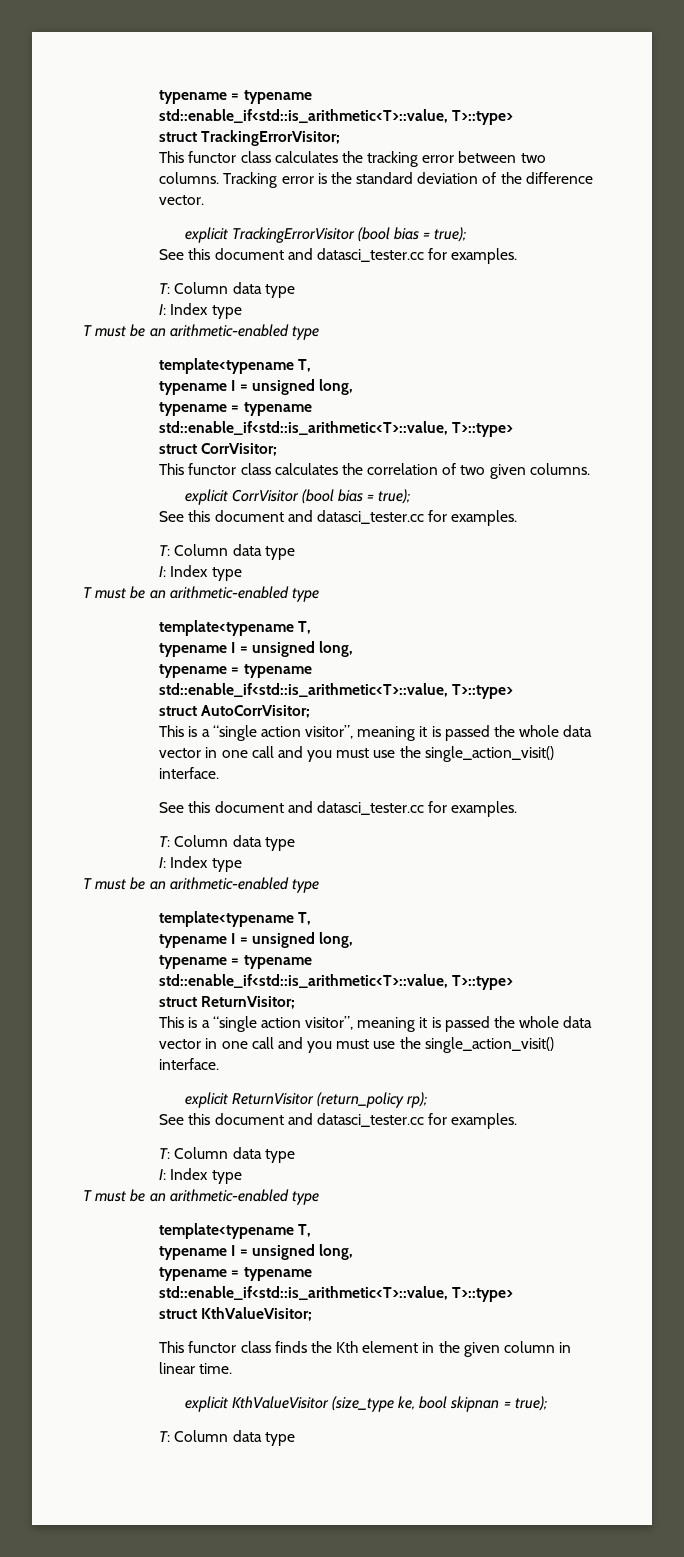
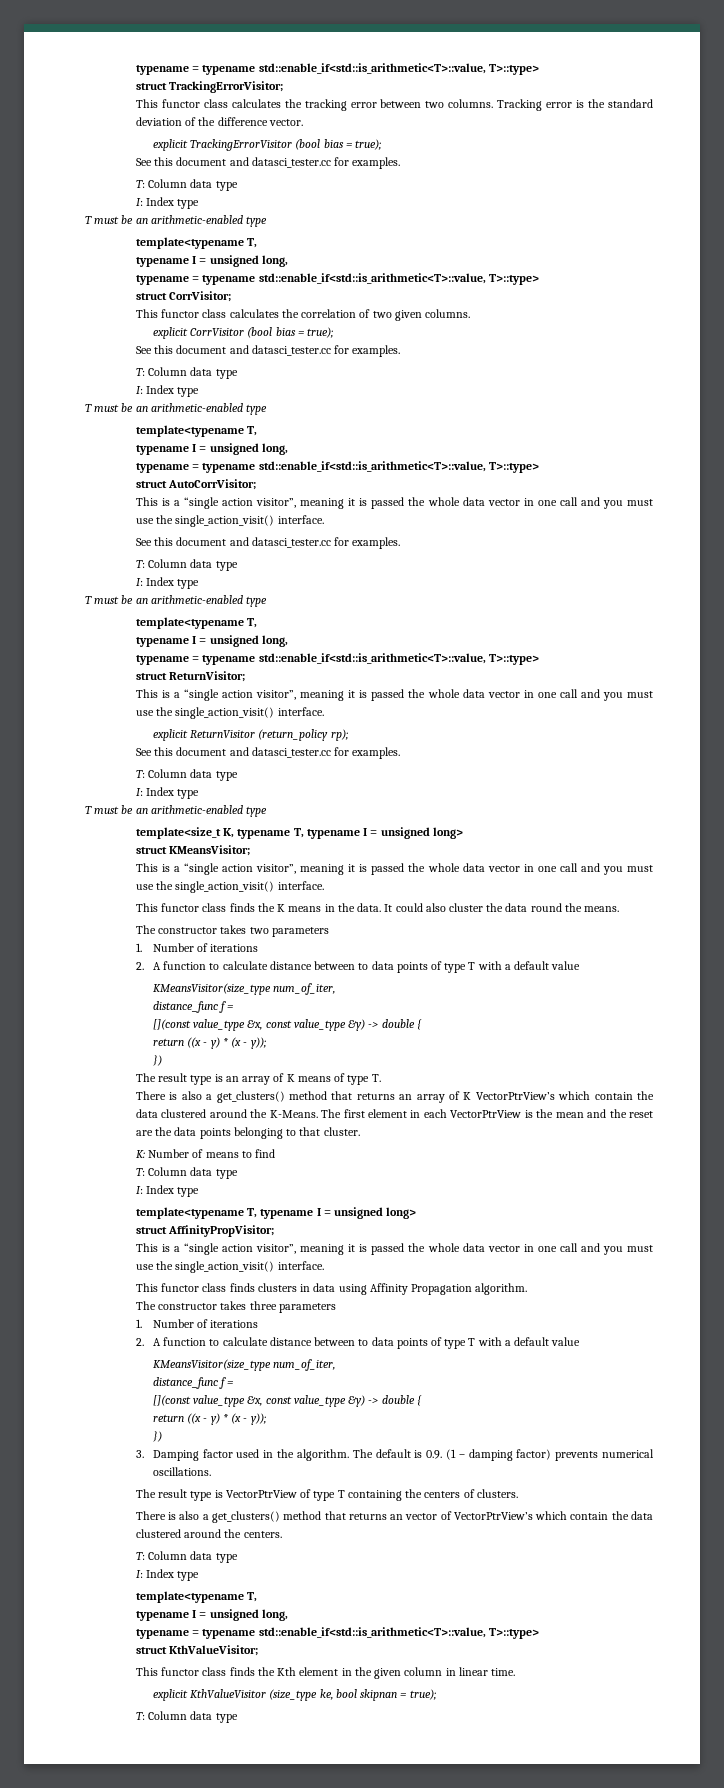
+ template<size_t K, typename T, typename I = unsigned long>
+ struct KMeansVisitor;
+ This is a “single action visitor”, meaning it is passed the whole data vector in one call and you must use the single_action_visit() interface.
+ This functor class finds the K means in the data. It could also cluster the data round the means.
+ The constructor takes two parameters
+ 1. Number of iterations
+ 2. A function to calculate distance between to data points of type T with a default value
+ KMeansVisitor(size_type num_of_iter,
+ distance_func f =
+ [](const value_type &x, const value_type &y) -> double {
+ return ((x - y) * (x - y));
+ })
+ The result type is an array of K means of type T.
+ There is also a get_clusters() method that returns an array of K VectorPtrView’s which contain the data clustered around the K-Means. The first element in each VectorPtrView is the mean and the reset are the data points belonging to that cluster.
+ K: Number of means to find
+ T: Column data type
+ I: Index type
+ template<typename T, typename I = unsigned long>
+ struct AffinityPropVisitor;
+ This is a “single action visitor”, meaning it is passed the whole data vector in one call and you must use the single_action_visit() interface.
+ This functor class finds clusters in data using Affinity Propagation algorithm.
+ The constructor takes three parameters
+ 1. Number of iterations
+ 2. A function to calculate distance between to data points of type T with a default value
+ KMeansVisitor(size_type num_of_iter,
+ distance_func f =
+ [](const value_type &x, const value_type &y) -> double {
+ return ((x - y) * (x - y));
+ })
+ 3. Damping factor used in the algorithm. The default is 0.9. (1 – damping factor) prevents numerical oscillations.
+ The result type is VectorPtrView of type T containing the centers of clusters.
+ There is also a get_clusters() method that returns an vector of VectorPtrView’s which contain the data clustered around the centers.
+ T: Column data type
+ I: Index type

